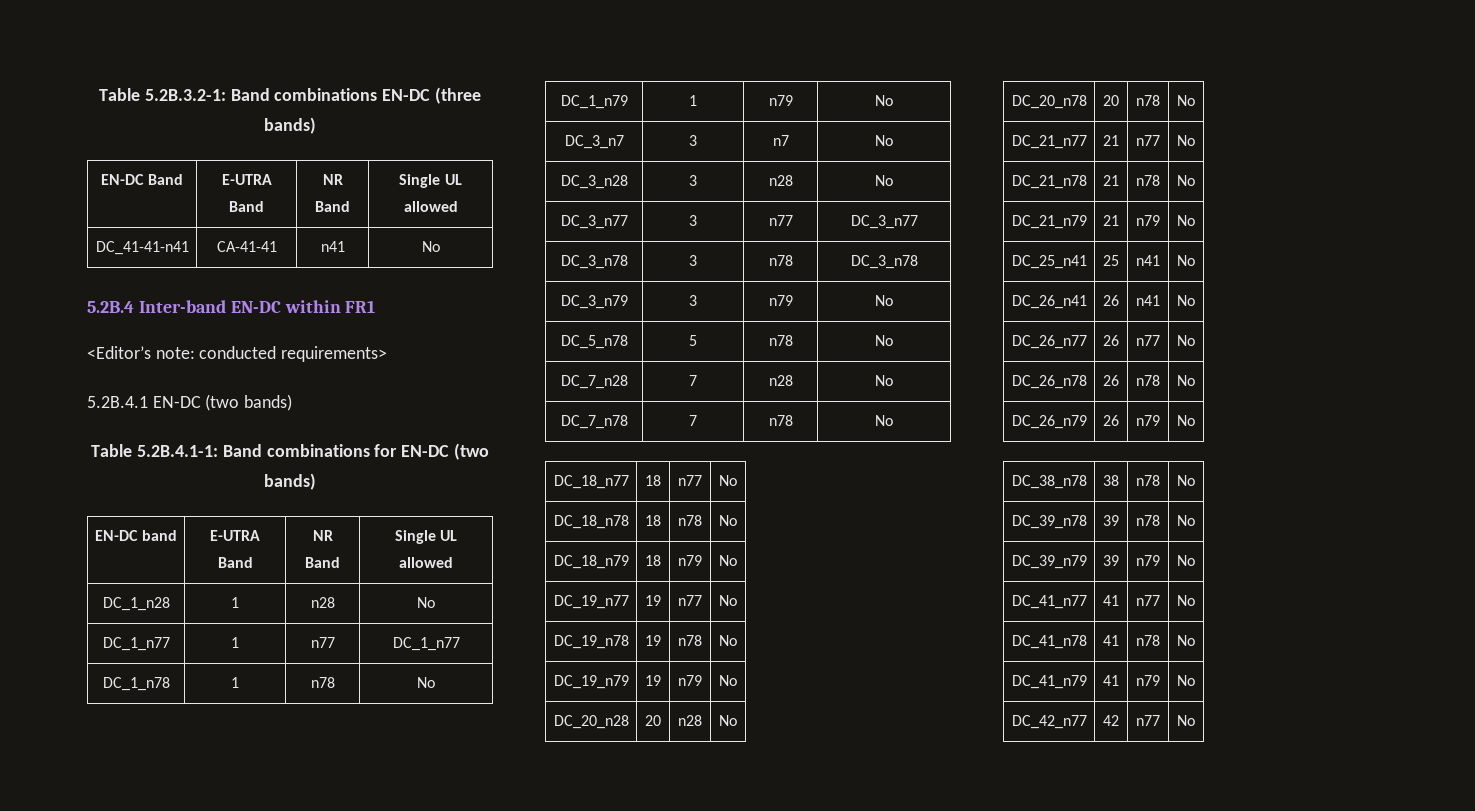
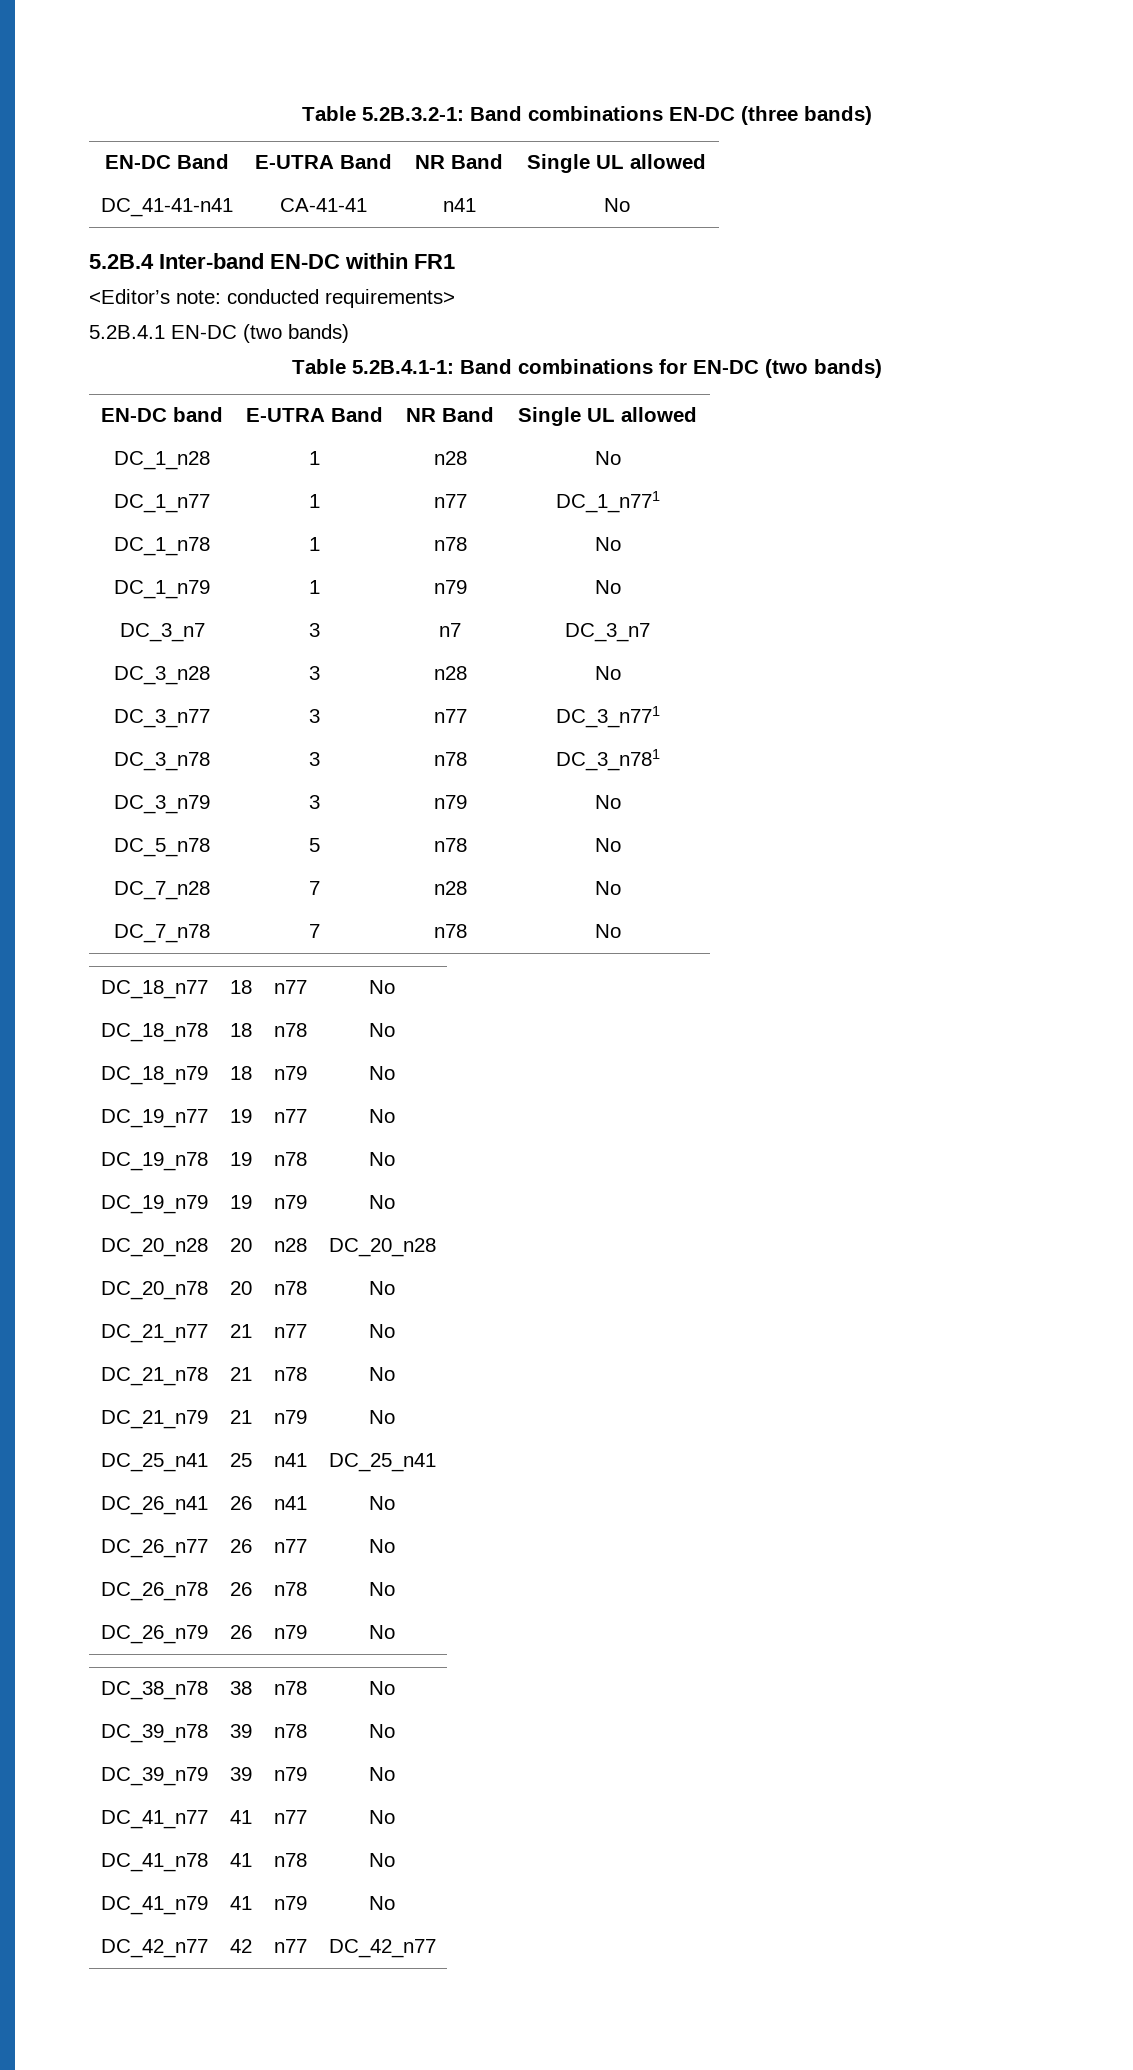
- DC_1_n77 | 1 | n77 | DC_1_n77
+ DC_1_n77 | 1 | n77 | DC_1_n771
- DC_3_n7 | 3 | n7 | No
+ DC_3_n7 | 3 | n7 | DC_3_n7
- DC_3_n77 | 3 | n77 | DC_3_n77
+ DC_3_n77 | 3 | n77 | DC_3_n771
- DC_3_n78 | 3 | n78 | DC_3_n78
+ DC_3_n78 | 3 | n78 | DC_3_n781
- DC_20_n28 | 20 | n28 | No
+ DC_20_n28 | 20 | n28 | DC_20_n28
- DC_25_n41 | 25 | n41 | No
+ DC_25_n41 | 25 | n41 | DC_25_n41
- DC_42_n77 | 42 | n77 | No
+ DC_42_n77 | 42 | n77 | DC_42_n77

